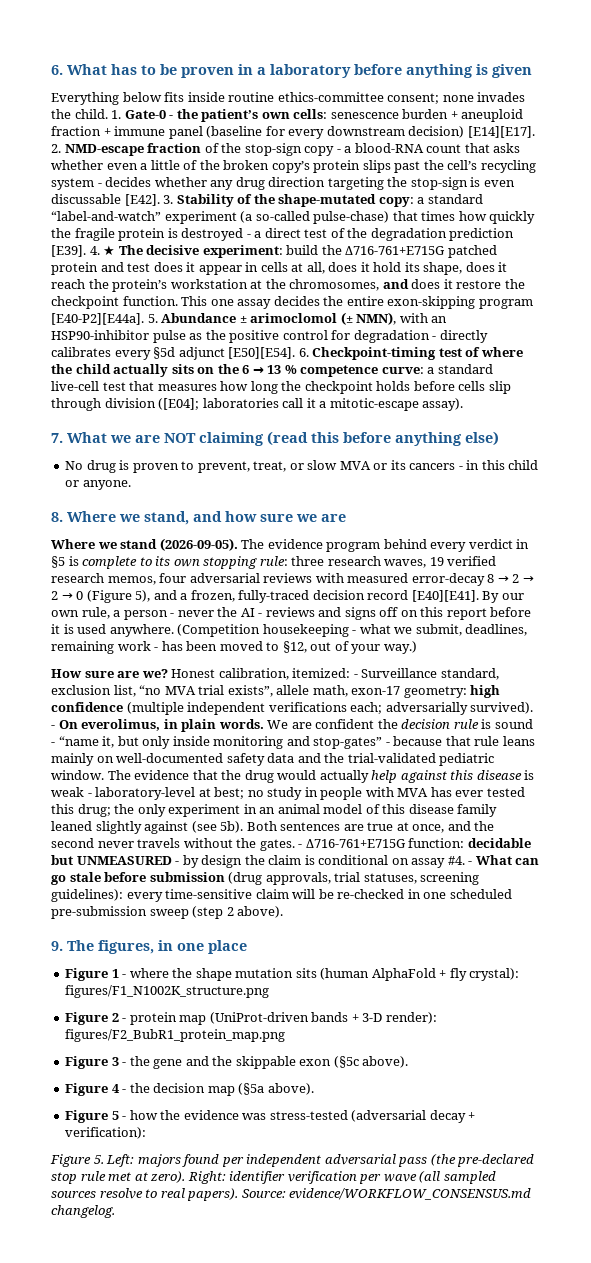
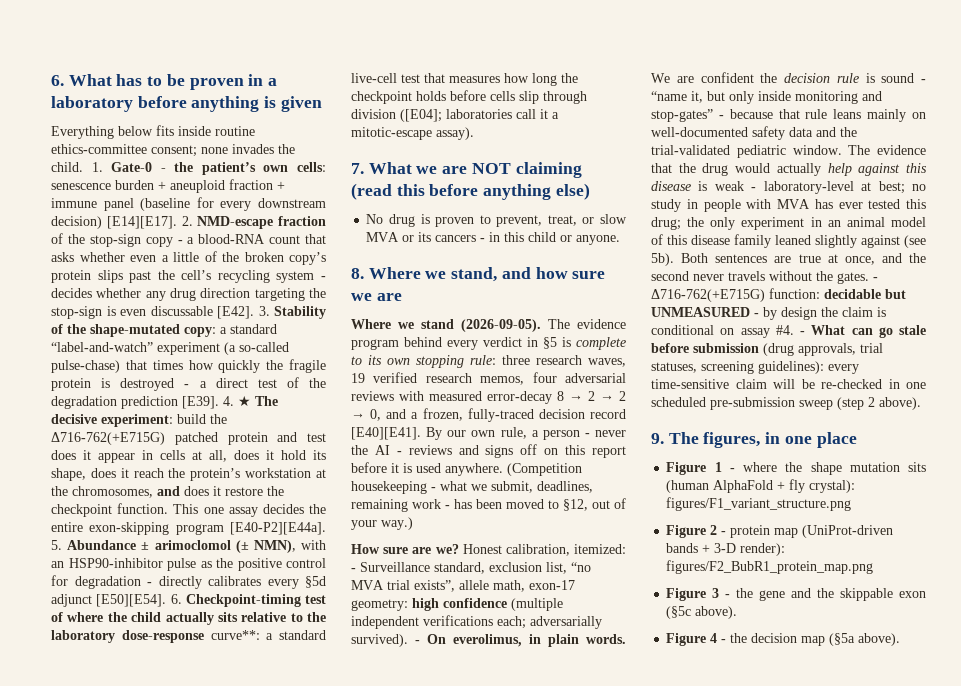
- 4. ★ The decisive experiment: build the Δ716-761+E715G patched protein and test does it appear in cells at all, does it hold its shape, does it reach the protein’s workstation at the chromosomes, and does it restore the checkpoint function.
+ 4. ★ The decisive experiment: build the Δ716-762(+E715G) patched protein and test does it appear in cells at all, does it hold its shape, does it reach the protein’s workstation at the chromosomes, and does it restore the checkpoint function.
- 6. Checkpoint-timing test of where the child actually sits on the 6 → 13 % competence curve: a standard live-cell test that measures how long the checkpoint holds before cells slip through division ([E04]; laboratories call it a mitotic-escape assay).
+ 6. Checkpoint-timing test of where the child actually sits relative to the laboratory dose-response curve**: a standard live-cell test that measures how long the checkpoint holds before cells slip through division ([E04]; laboratories call it a mitotic-escape assay).
- The evidence program behind every verdict in §5 is complete to its own stopping rule: three research waves, 19 verified research memos, four adversarial reviews with measured error-decay 8 → 2 → 2 → 0 (Figure 5), and a frozen, fully-traced decision record [E40][E41].
+ The evidence program behind every verdict in §5 is complete to its own stopping rule: three research waves, 19 verified research memos, four adversarial reviews with measured error-decay 8 → 2 → 2 → 0, and a frozen, fully-traced decision record [E40][E41].
- - Δ716-761+E715G function: decidable but UNMEASURED - by design the claim is conditional on assay #4.
+ - Δ716-762(+E715G) function: decidable but UNMEASURED - by design the claim is conditional on assay #4.
- Figure 1 - where the shape mutation sits (human AlphaFold + fly crystal): figures/F1_N1002K_structure.png
+ Figure 1 - where the shape mutation sits (human AlphaFold + fly crystal): figures/F1_variant_structure.png
- Figure 5 - how the evidence was stress-tested (adversarial decay + verification):
- Figure 5. Left: majors found per independent adversarial pass (the pre-declared stop rule met at zero). Right: identifier verification per wave (all sampled sources resolve to real papers). Source: evidence/WORKFLOW_CONSENSUS.md changelog.

